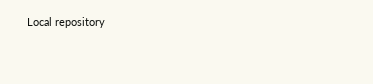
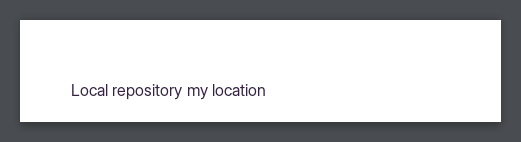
- Local repository
+ Local repository my location

